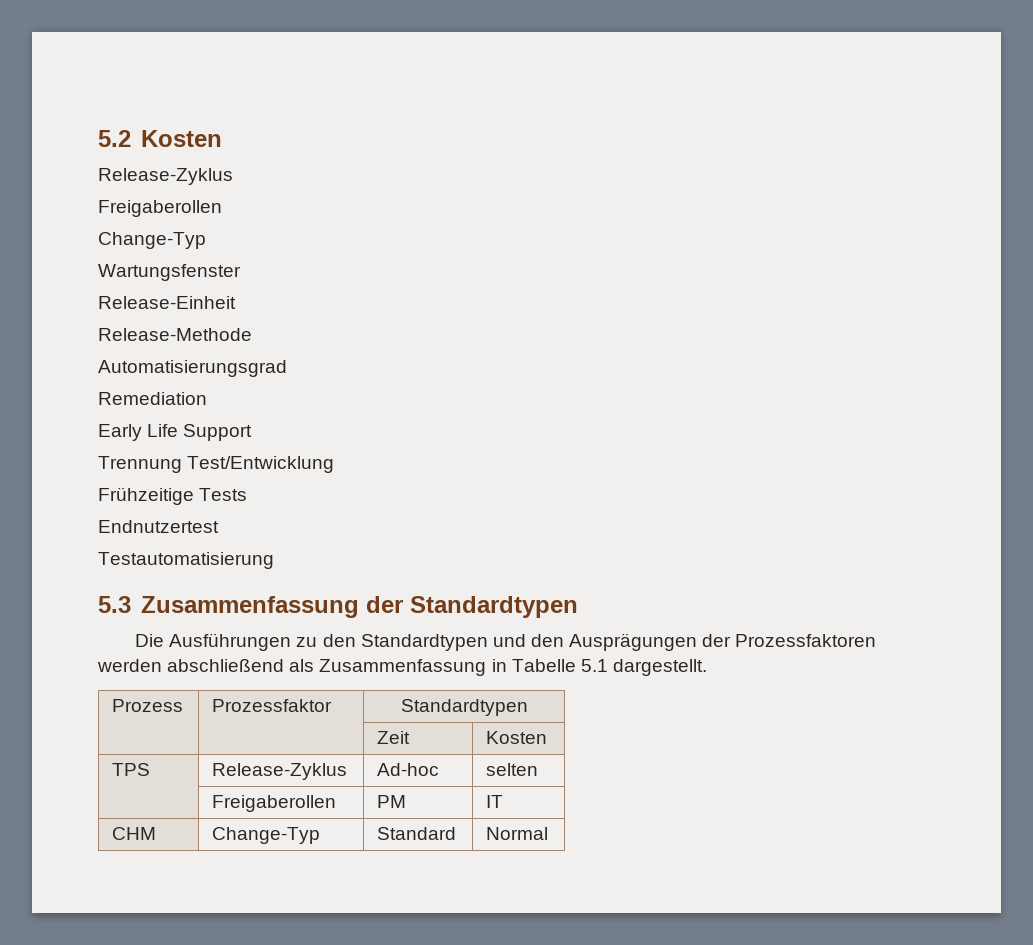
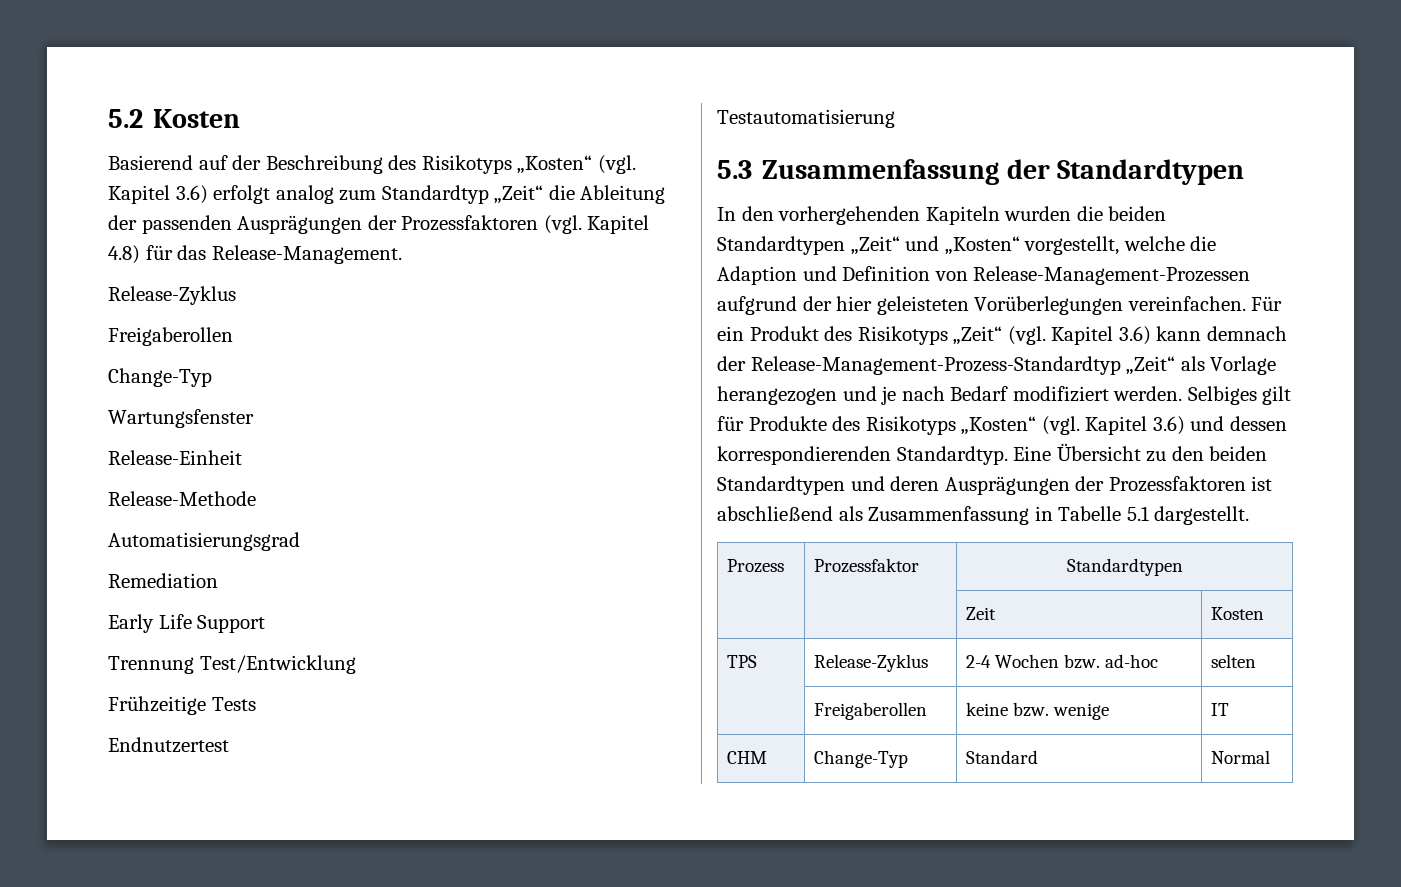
+ Basierend auf der Beschreibung des Risikotyps „Kosten“ (vgl. Kapitel 3.6) erfolgt analog zum Standardtyp „Zeit“ die Ableitung der passenden Ausprägungen der Prozessfaktoren (vgl. Kapitel 4.8) für das Release-Management.
- Die Ausführungen zu den Standardtypen und den Ausprägungen der Prozessfaktoren werden abschließend als Zusammenfassung in Tabelle 5.1 dargestellt.
+ In den vorhergehenden Kapiteln wurden die beiden Standardtypen „Zeit“ und „Kosten“ vorgestellt, welche die Adaption und Definition von Release-Management-Prozessen aufgrund der hier geleisteten Vorüberlegungen vereinfachen. Für ein Produkt des Risikotyps „Zeit“ (vgl. Kapitel 3.6) kann demnach der Release-Management-Prozess-Standardtyp „Zeit“ als Vorlage herangezogen und je nach Bedarf modifiziert werden. Selbiges gilt für Produkte des Risikotyps „Kosten“ (vgl. Kapitel 3.6) und dessen korrespondierenden Standardtyp. Eine Übersicht zu den beiden Standardtypen und deren Ausprägungen der Prozessfaktoren ist abschließend als Zusammenfassung in Tabelle 5.1 dargestellt.
- TPS | Release-Zyklus | Ad-hoc | selten
+ TPS | Release-Zyklus | 2-4 Wochen bzw. ad-hoc | selten
- | Freigaberollen | PM | IT
+ | Freigaberollen | keine bzw. wenige | IT

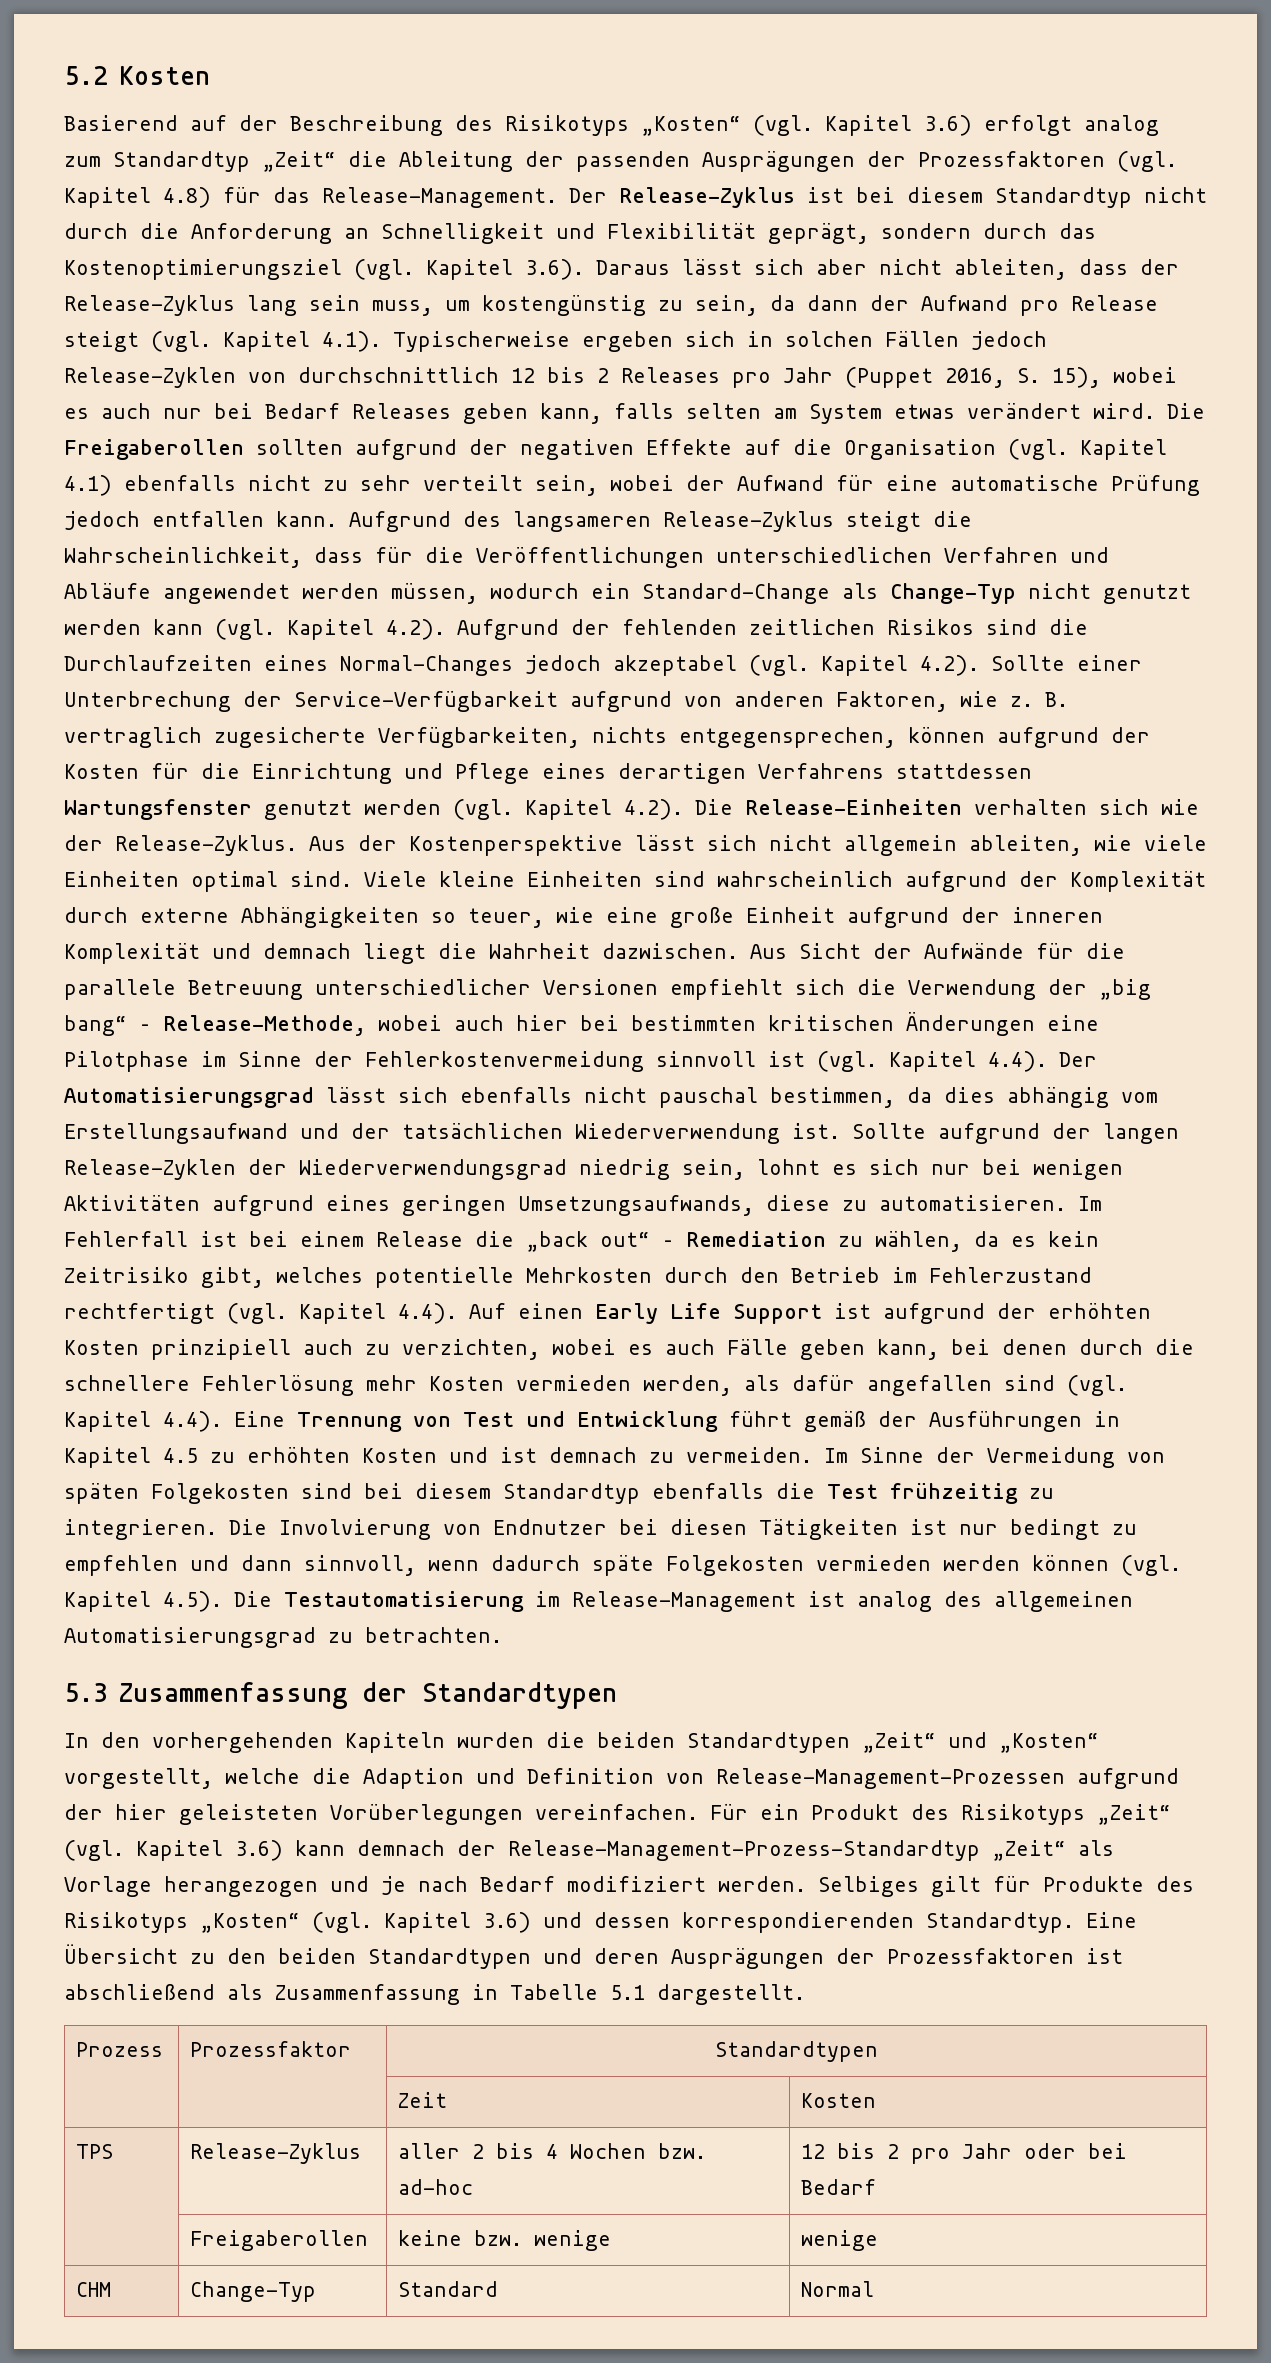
- Basierend auf der Beschreibung des Risikotyps „Kosten“ (vgl. Kapitel 3.6) erfolgt analog zum Standardtyp „Zeit“ die Ableitung der passenden Ausprägungen der Prozessfaktoren (vgl. Kapitel 4.8) für das Release-Management.
- Release-Zyklus
- Freigaberollen
- Change-Typ
- Wartungsfenster
- Release-Einheit
- Release-Methode
- Automatisierungsgrad
- Remediation
- Early Life Support
- Trennung Test/Entwicklung
- Frühzeitige Tests
- Endnutzertest
- Testautomatisierung
+ Basierend auf der Beschreibung des Risikotyps „Kosten“ (vgl. Kapitel 3.6) erfolgt analog zum Standardtyp „Zeit“ die Ableitung der passenden Ausprägungen der Prozessfaktoren (vgl. Kapitel 4.8) für das Release-Management. Der Release-Zyklus ist bei diesem Standardtyp nicht durch die Anforderung an Schnelligkeit und Flexibilität geprägt, sondern durch das Kostenoptimierungsziel (vgl. Kapitel 3.6). Daraus lässt sich aber nicht ableiten, dass der Release-Zyklus lang sein muss, um kostengünstig zu sein, da dann der Aufwand pro Release steigt (vgl. Kapitel 4.1). Typischerweise ergeben sich in solchen Fällen jedoch Release-Zyklen von durchschnittlich 12 bis 2 Releases pro Jahr (Puppet 2016, S. 15), wobei es auch nur bei Bedarf Releases geben kann, falls selten am System etwas verändert wird. Die Freigaberollen sollten aufgrund der negativen Effekte auf die Organisation (vgl. Kapitel 4.1) ebenfalls nicht zu sehr verteilt sein, wobei der Aufwand für eine automatische Prüfung jedoch entfallen kann. Aufgrund des langsameren Release-Zyklus steigt die Wahrscheinlichkeit, dass für die Veröffentlichungen unterschiedlichen Verfahren und Abläufe angewendet werden müssen, wodurch ein Standard-Change als Change-Typ nicht genutzt werden kann (vgl. Kapitel 4.2). Aufgrund der fehlenden zeitlichen Risikos sind die Durchlaufzeiten eines Normal-Changes jedoch akzeptabel (vgl. Kapitel 4.2). Sollte einer Unterbrechung der Service-Verfügbarkeit aufgrund von anderen Faktoren, wie z. B. vertraglich zugesicherte Verfügbarkeiten, nichts entgegensprechen, können aufgrund der Kosten für die Einrichtung und Pflege eines derartigen Verfahrens stattdessen Wartungsfenster genutzt werden (vgl. Kapitel 4.2). Die Release-Einheiten verhalten sich wie der Release-Zyklus. Aus der Kostenperspektive lässt sich nicht allgemein ableiten, wie viele Einheiten optimal sind. Viele kleine Einheiten sind wahrscheinlich aufgrund der Komplexität durch externe Abhängigkeiten so teuer, wie eine große Einheit aufgrund der inneren Komplexität und demnach liegt die Wahrheit dazwischen. Aus Sicht der Aufwände für die parallele Betreuung unterschiedlicher Versionen empfiehlt sich die Verwendung der „big bang“ – Release-Methode, wobei auch hier bei bestimmten kritischen Änderungen eine Pilotphase im Sinne der Fehlerkostenvermeidung sinnvoll ist (vgl. Kapitel 4.4). Der Automatisierungsgrad lässt sich ebenfalls nicht pauschal bestimmen, da dies abhängig vom Erstellungsaufwand und der tatsächlichen Wiederverwendung ist. Sollte aufgrund der langen Release-Zyklen der Wiederverwendungsgrad niedrig sein, lohnt es sich nur bei wenigen Aktivitäten aufgrund eines geringen Umsetzungsaufwands, diese zu automatisieren. Im Fehlerfall ist bei einem Release die „back out“ – Remediation zu wählen, da es kein Zeitrisiko gibt, welches potentielle Mehrkosten durch den Betrieb im Fehlerzustand rechtfertigt (vgl. Kapitel 4.4). Auf einen Early Life Support ist aufgrund der erhöhten Kosten prinzipiell auch zu verzichten, wobei es auch Fälle geben kann, bei denen durch die schnellere Fehlerlösung mehr Kosten vermieden werden, als dafür angefallen sind (vgl. Kapitel 4.4). Eine Trennung von Test und Entwicklung führt gemäß der Ausführungen in Kapitel 4.5 zu erhöhten Kosten und ist demnach zu vermeiden. Im Sinne der Vermeidung von späten Folgekosten sind bei diesem Standardtyp ebenfalls die Test frühzeitig zu integrieren. Die Involvierung von Endnutzer bei diesen Tätigkeiten ist nur bedingt zu empfehlen und dann sinnvoll, wenn dadurch späte Folgekosten vermieden werden können (vgl. Kapitel 4.5). Die Testautomatisierung im Release-Management ist analog des allgemeinen Automatisierungsgrad zu betrachten.
- TPS | Release-Zyklus | 2-4 Wochen bzw. ad-hoc | selten
+ TPS | Release-Zyklus | aller 2 bis 4 Wochen bzw. ad-hoc | 12 bis 2 pro Jahr oder bei Bedarf
- | Freigaberollen | keine bzw. wenige | IT
+ | Freigaberollen | keine bzw. wenige | wenige

